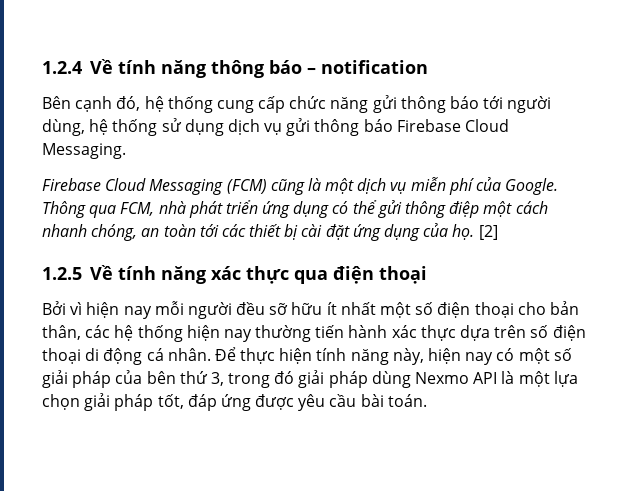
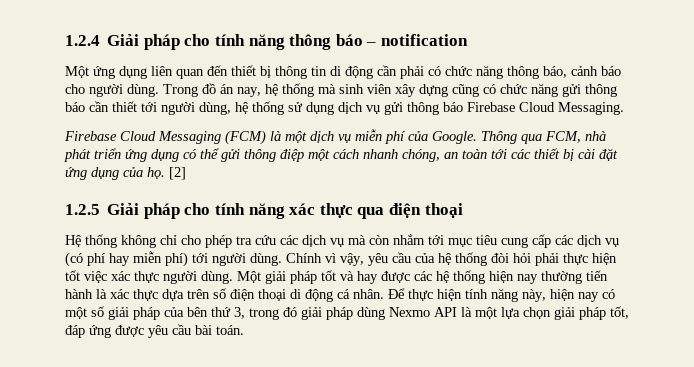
- 1.2.4 Về tính năng thông báo – notification
+ 1.2.4 Giải pháp cho tính năng thông báo – notification
- Bên cạnh đó, hệ thống cung cấp chức năng gửi thông báo tới người dùng, hệ thống sử dụng dịch vụ gửi thông báo Firebase Cloud Messaging.
+ Một ứng dụng liên quan đến thiết bị thông tin di động cần phải có chức năng thông báo, cảnh báo cho người dùng. Trong đồ án nay, hệ thống mà sinh viên xây dựng cũng có chức năng gửi thông báo cần thiết tới người dùng, hệ thống sử dụng dịch vụ gửi thông báo Firebase Cloud Messaging.
- Firebase Cloud Messaging (FCM) cũng là một dịch vụ miễn phí của Google.
+ Firebase Cloud Messaging (FCM) là một dịch vụ miễn phí của Google.
- 1.2.5 Về tính năng xác thực qua điện thoại
+ 1.2.5 Giải pháp cho tính năng xác thực qua điện thoại
- Bởi vì hiện nay mỗi người đều sỡ hữu ít nhất một số điện thoại cho bản thân, các hệ thống hiện nay thường tiến hành xác thực dựa trên số điện thoại di động cá nhân.
+ Hệ thống không chỉ cho phép tra cứu các dịch vụ mà còn nhắm tới mục tiêu cung cấp các dịch vụ (có phí hay miễn phí) tới người dùng. Chính vì vậy, yêu cầu của hệ thống đòi hỏi phải thực hiện tốt việc xác thực người dùng. Một giải pháp tốt và hay được các hệ thống hiện nay thường tiến hành là xác thực dựa trên số điện thoại di động cá nhân.

